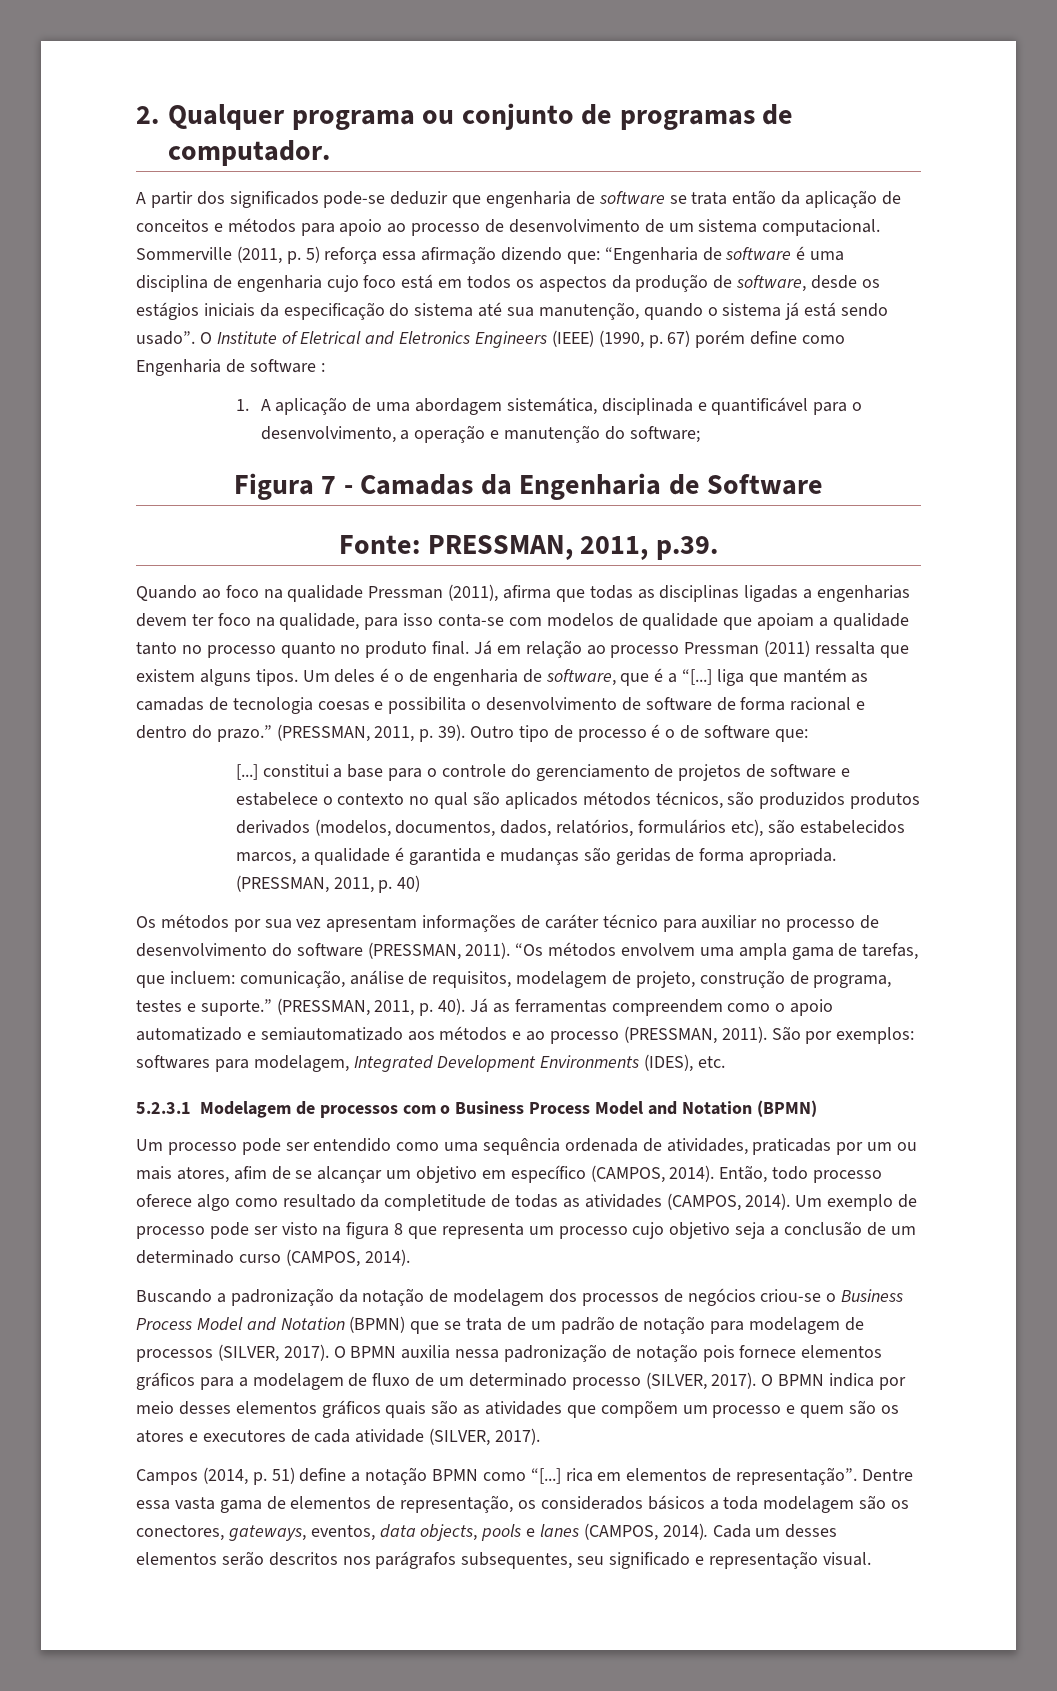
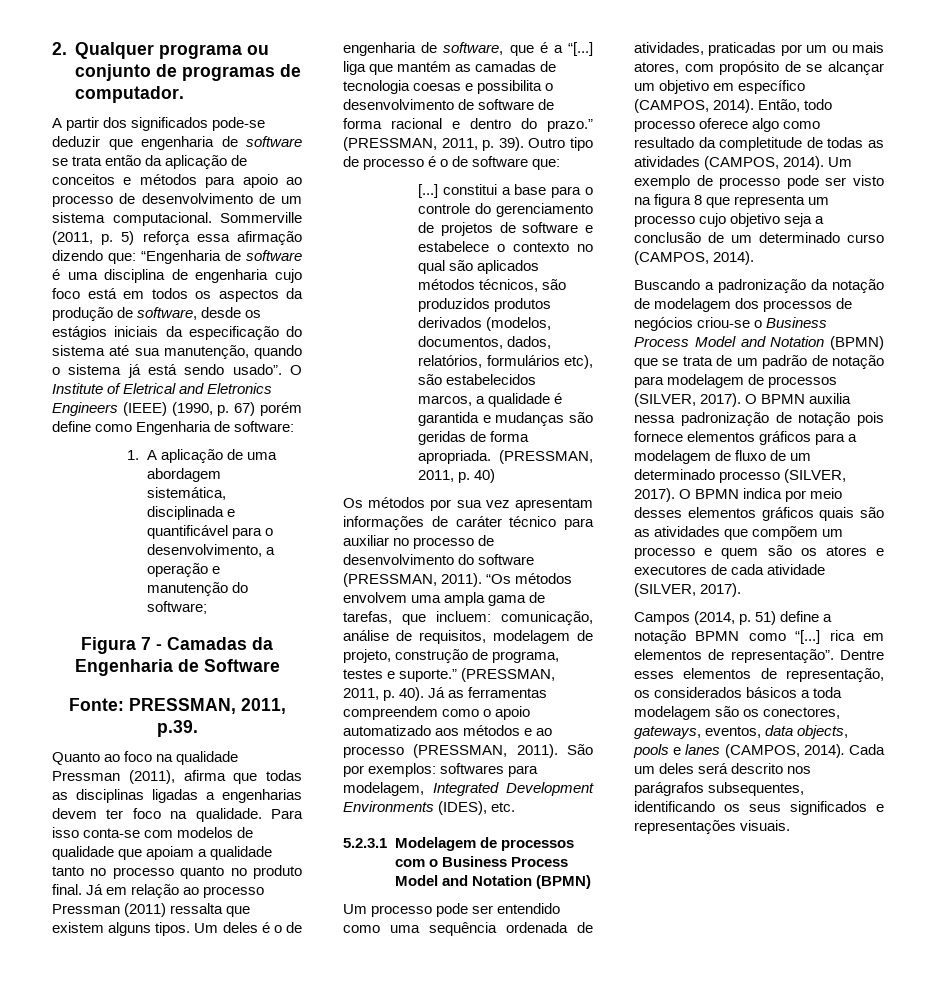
- O Institute of Eletrical and Eletronics Engineers (IEEE) (1990, p. 67) porém define como Engenharia de software :
+ O Institute of Eletrical and Eletronics Engineers (IEEE) (1990, p. 67) porém define como Engenharia de software:
- Quando ao foco na qualidade Pressman (2011), afirma que todas as disciplinas ligadas a engenharias devem ter foco na qualidade, para isso conta-se com modelos de qualidade que apoiam a qualidade tanto no processo quanto no produto final.
+ Quanto ao foco na qualidade Pressman (2011), afirma que todas as disciplinas ligadas a engenharias devem ter foco na qualidade. Para isso conta-se com modelos de qualidade que apoiam a qualidade tanto no processo quanto no produto final.
- Já as ferramentas compreendem como o apoio automatizado e semiautomatizado aos métodos e ao processo (PRESSMAN, 2011).
+ Já as ferramentas compreendem como o apoio automatizado aos métodos e ao processo (PRESSMAN, 2011).
- Um processo pode ser entendido como uma sequência ordenada de atividades, praticadas por um ou mais atores, afim de se alcançar um objetivo em específico (CAMPOS, 2014).
+ Um processo pode ser entendido como uma sequência ordenada de atividades, praticadas por um ou mais atores, com propósito de se alcançar um objetivo em específico (CAMPOS, 2014).
- Dentre essa vasta gama de elementos de representação, os considerados básicos a toda modelagem são os conectores, gateways, eventos, data objects, pools e lanes (CAMPOS, 2014).
+ Dentre esses elementos de representação, os considerados básicos a toda modelagem são os conectores, gateways, eventos, data objects, pools e lanes (CAMPOS, 2014).
- Cada um desses elementos serão descritos nos parágrafos subsequentes, seu significado e representação visual.
+ Cada um deles será descrito nos parágrafos subsequentes, identificando os seus significados e representações visuais.

